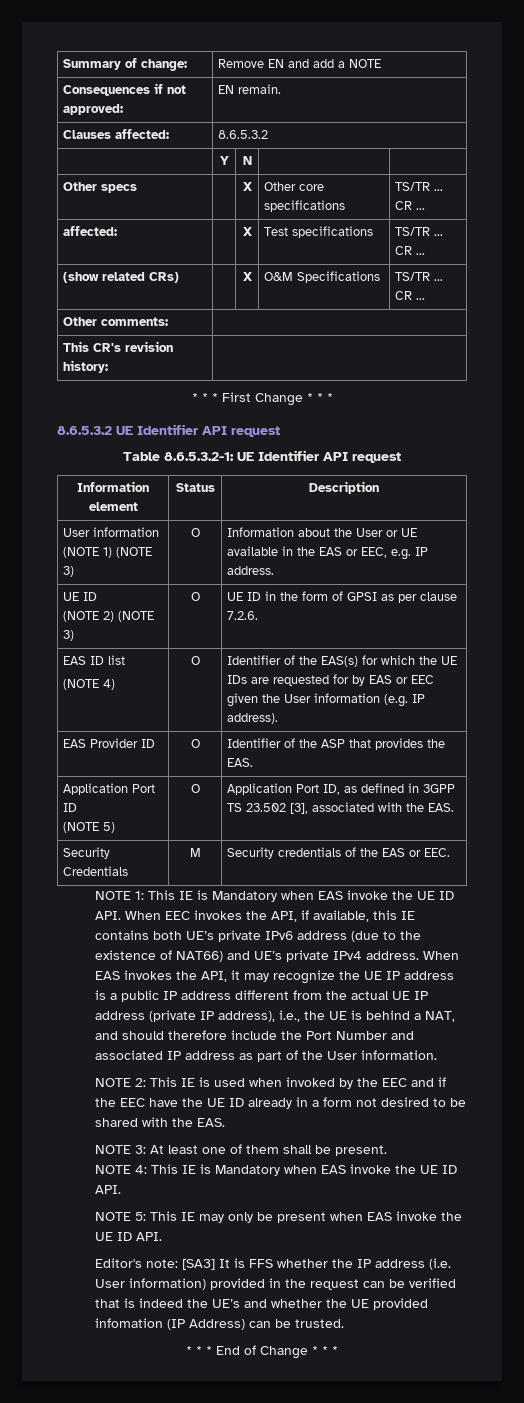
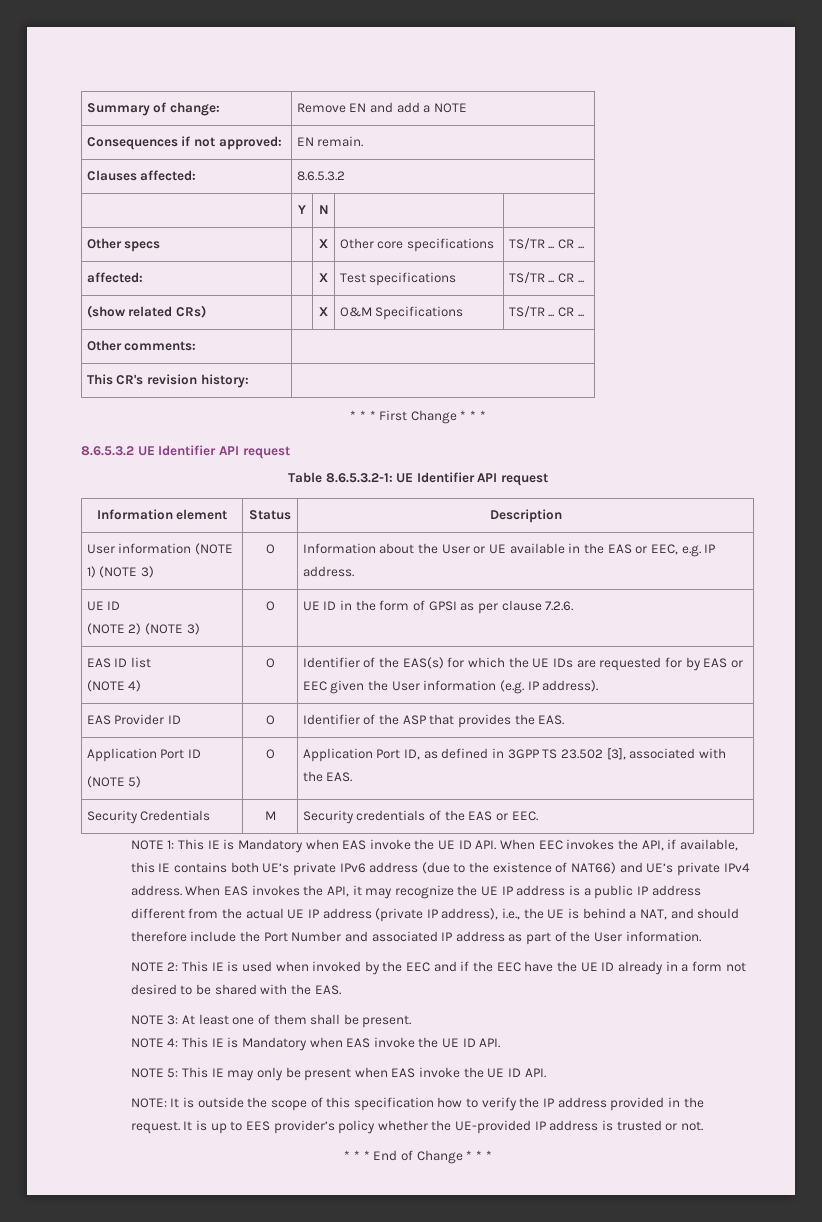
- Editor's note: [SA3] It is FFS whether the IP address (i.e. User information) provided in the request can be verified that is indeed the UE’s and whether the UE provided infomation (IP Address) can be trusted.
+ NOTE: It is outside the scope of this specification how to verify the IP address provided in the request. It is up to EES provider’s policy whether the UE-provided IP address is trusted or not.

